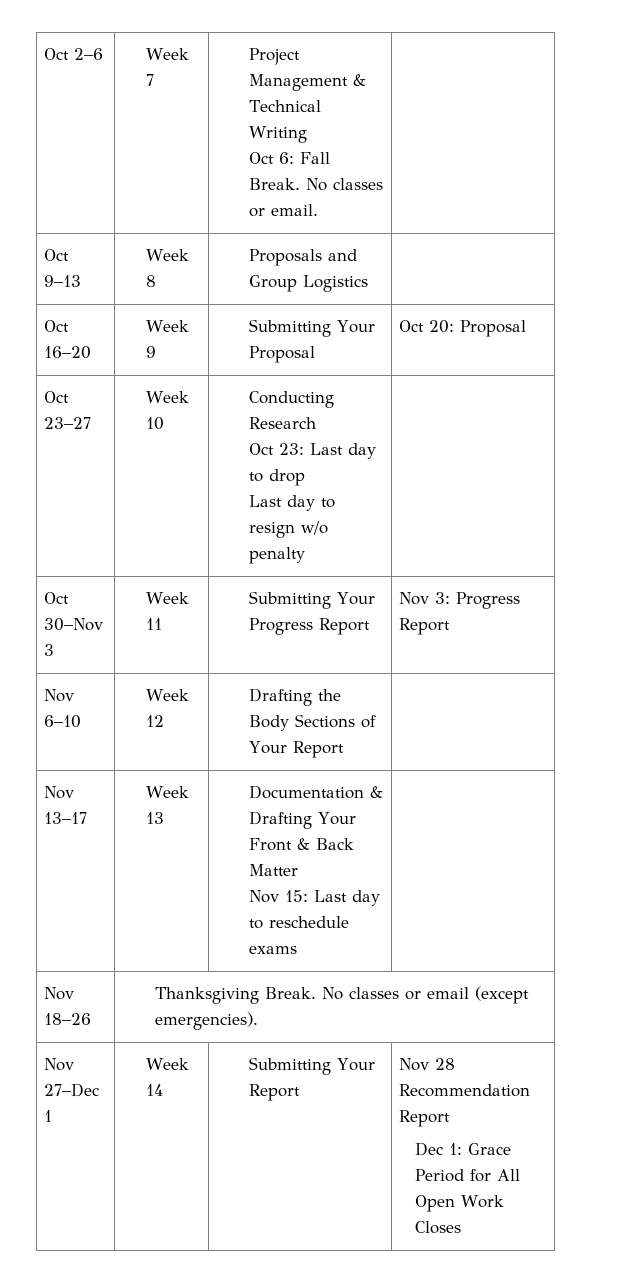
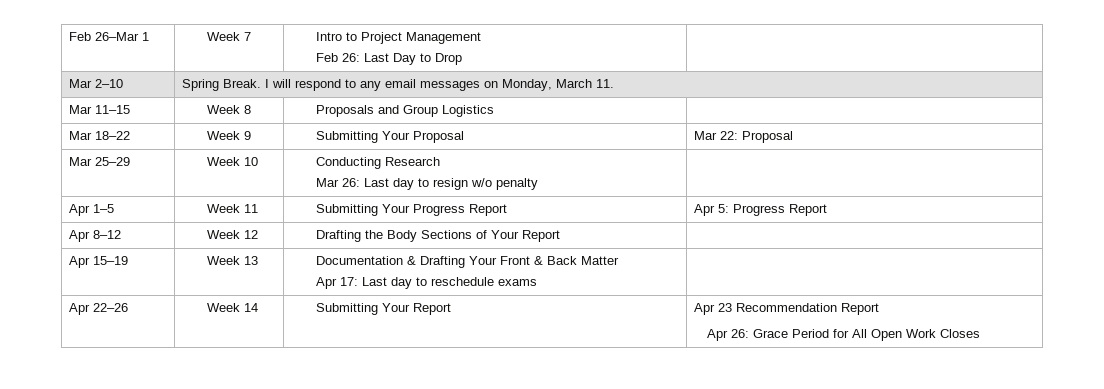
- Oct 2–6 | Week 7 | Project Management & Technical Writing
- Oct 6: Fall Break. No classes or email. |
- Oct 9–13 | Week 8 | Proposals and Group Logistics |
+ Feb 26–Mar 1 | Week 7 | Intro to Project Management
+ Feb 26: Last Day to Drop |
+ Mar 2–10 | Spring Break. I will respond to any email messages on Monday, March 11.
+ Mar 11–15 | Week 8 | Proposals and Group Logistics |
- Oct 16–20 | Week 9 | Submitting Your Proposal | Oct 20: Proposal
+ Mar 18–22 | Week 9 | Submitting Your Proposal | Mar 22: Proposal
- Oct 23–27 | Week 10 | Conducting Research
- Oct 23: Last day to drop
- Last day to resign w/o penalty |
+ Mar 25–29 | Week 10 | Conducting Research
+ Mar 26: Last day to resign w/o penalty |
- Oct 30–Nov 3 | Week 11 | Submitting Your Progress Report | Nov 3: Progress Report
+ Apr 1–5 | Week 11 | Submitting Your Progress Report | Apr 5: Progress Report
- Nov 6–10 | Week 12 | Drafting the Body Sections of Your Report |
+ Apr 8–12 | Week 12 | Drafting the Body Sections of Your Report |
- Nov 13–17 | Week 13 | Documentation & Drafting Your Front & Back Matter
- Nov 15: Last day to reschedule exams |
+ Apr 15–19 | Week 13 | Documentation & Drafting Your Front & Back Matter
+ Apr 17: Last day to reschedule exams |
- Nov 18–26 | Thanksgiving Break. No classes or email (except emergencies).
- Nov 27–Dec 1 | Week 14 | Submitting Your Report | Nov 28 Recommendation Report
- Dec 1: Grace Period for All Open Work Closes
+ Apr 22–26 | Week 14 | Submitting Your Report | Apr 23 Recommendation Report
+ Apr 26: Grace Period for All Open Work Closes

